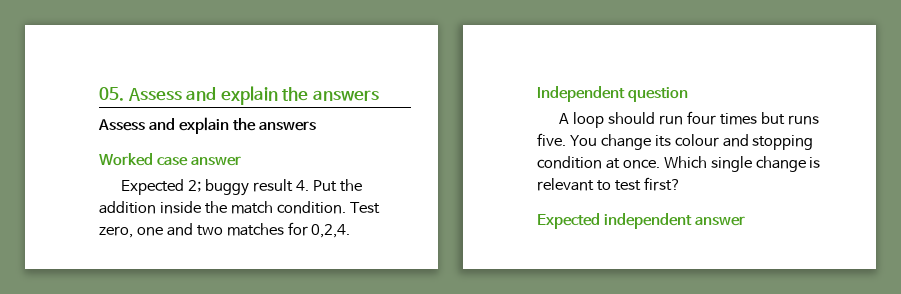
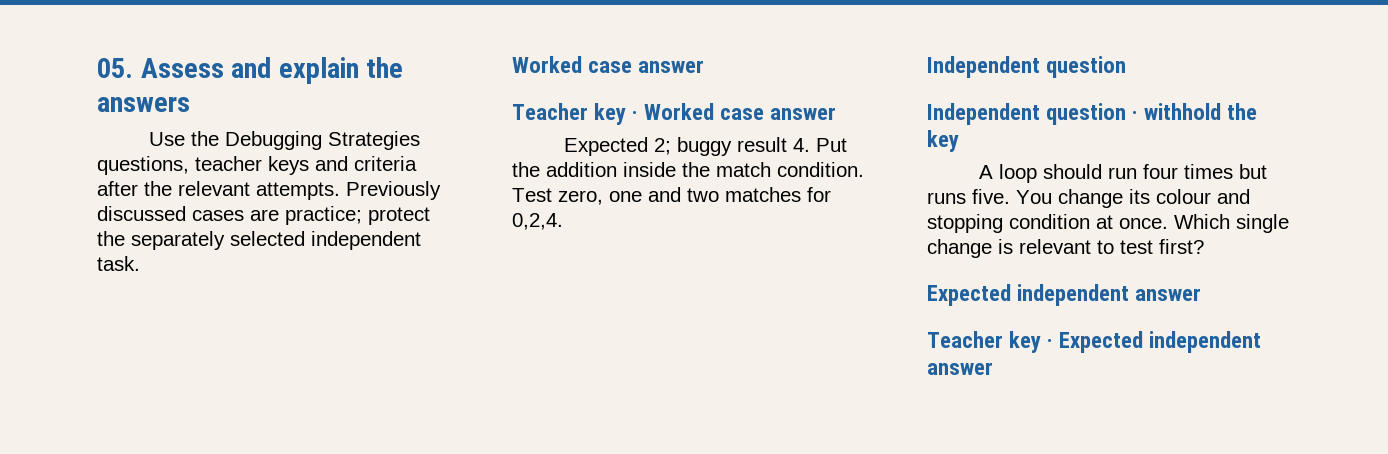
  05. Assess and explain the answers
- Assess and explain the answers
+ Use the Debugging Strategies questions, teacher keys and criteria after the relevant attempts. Previously discussed cases are practice; protect the separately selected independent task.
  Worked case answer
+ Teacher key · Worked case answer
+ Independent question · withhold the key
+ Teacher key · Expected independent answer

